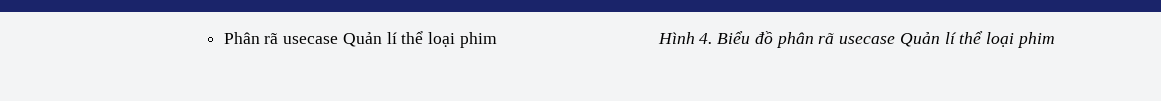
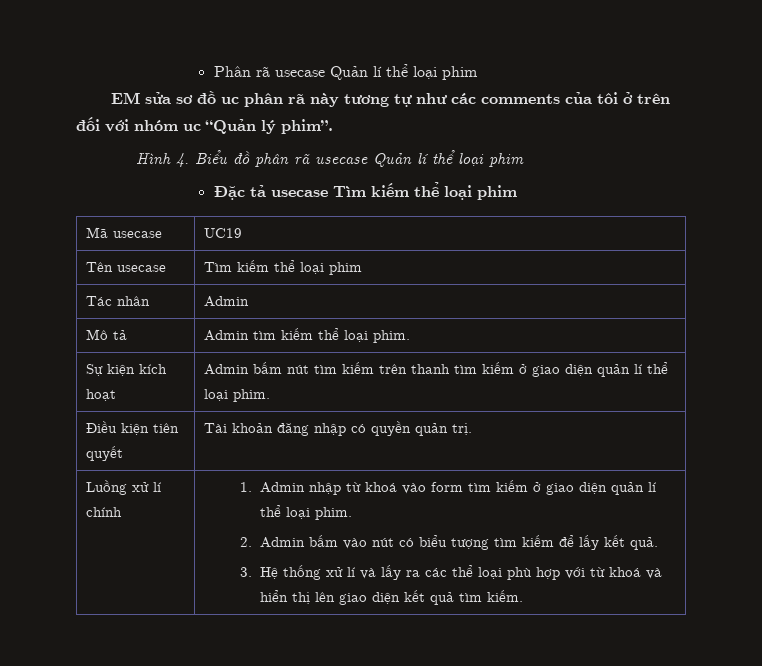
+ EM sửa sơ đồ uc phân rã này tương tự như các comments của tôi ở trên đối với nhóm uc “Quản lý phim”.
+ Đặc tả usecase Tìm kiếm thể loại phim
+ Mã usecase | UC19
+ Tên usecase | Tìm kiếm thể loại phim
+ Tác nhân | Admin
+ Mô tả | Admin tìm kiếm thể loại phim.
+ Sự kiện kích hoạt | Admin bấm nút tìm kiếm trên thanh tìm kiếm ở giao diện quản lí thể loại phim.
+ Điều kiện tiên quyết | Tài khoản đăng nhập có quyền quản trị.
+ Luồng xử lí chính | 1. Admin nhập từ khoá vào form tìm kiếm ở giao diện quản lí thể loại phim.
+ 2. Admin bấm vào nút có biểu tượng tìm kiếm để lấy kết quả.
+ 3. Hệ thống xử lí và lấy ra các thể loại phù hợp với từ khoá và hiển thị lên giao diện kết quả tìm kiếm.

